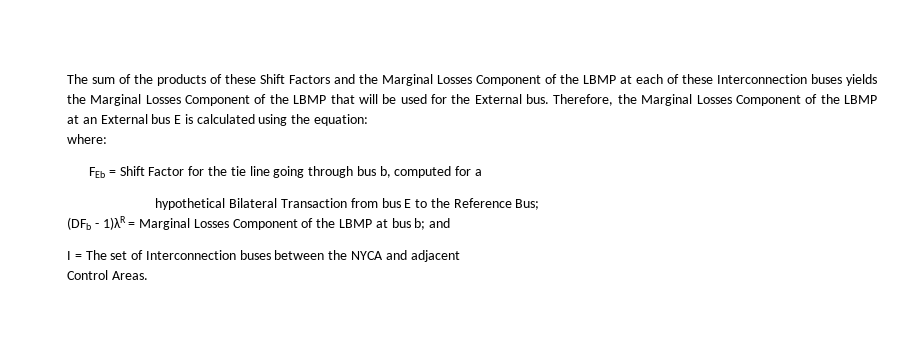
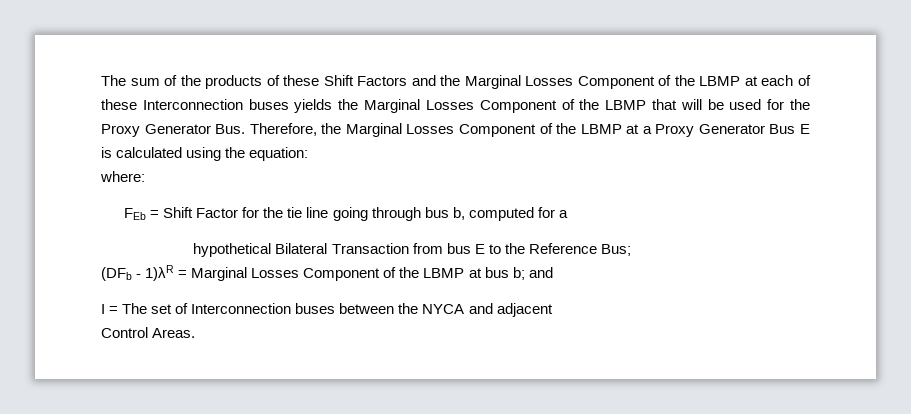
- The sum of the products of these Shift Factors and the Marginal Losses Component of the LBMP at each of these Interconnection buses yields the Marginal Losses Component of the LBMP that will be used for the External bus. Therefore, the Marginal Losses Component of the LBMP at an External bus E is calculated using the equation:
+ The sum of the products of these Shift Factors and the Marginal Losses Component of the LBMP at each of these Interconnection buses yields the Marginal Losses Component of the LBMP that will be used for the Proxy Generator Bus. Therefore, the Marginal Losses Component of the LBMP at a Proxy Generator Bus E is calculated using the equation:

